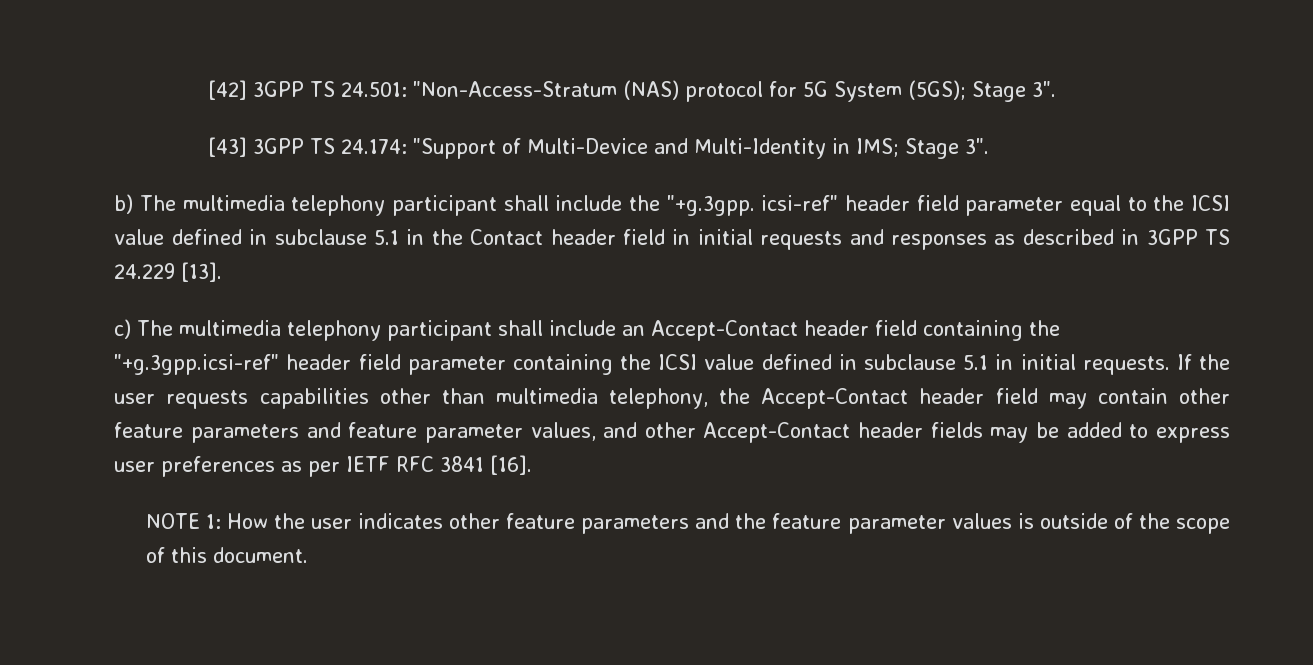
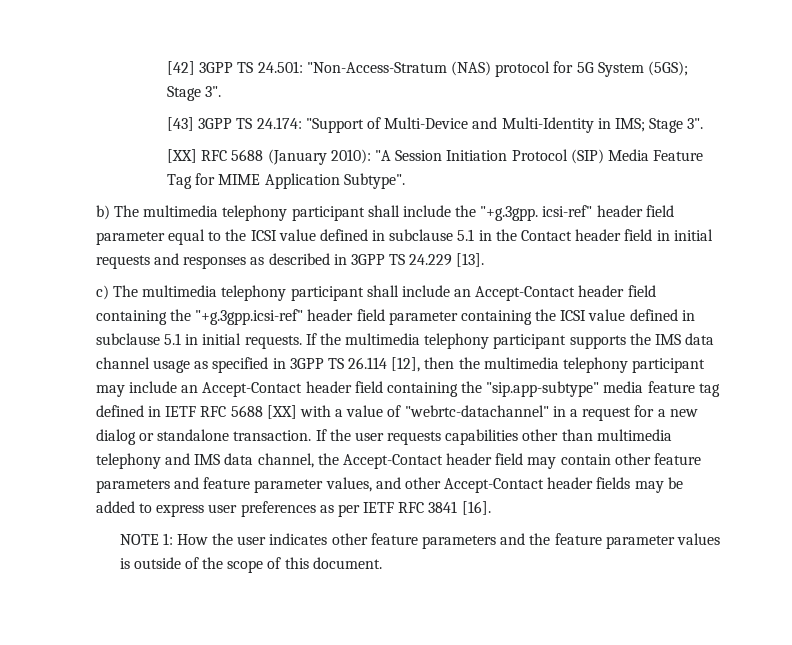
+ [XX] RFC 5688 (January 2010): "A Session Initiation Protocol (SIP) Media Feature Tag for MIME Application Subtype".
- If the user requests capabilities other than multimedia telephony, the Accept-Contact header field may contain other feature parameters and feature parameter values, and other Accept-Contact header fields may be added to express user preferences as per IETF RFC 3841 [16].
+ If the multimedia telephony participant supports the IMS data channel usage as specified in 3GPP TS 26.114 [12], then the multimedia telephony participant may include an Accept-Contact header field containing the "sip.app-subtype" media feature tag defined in IETF RFC 5688 [XX] with a value of "webrtc-datachannel" in a request for a new dialog or standalone transaction. If the user requests capabilities other than multimedia telephony and IMS data channel, the Accept-Contact header field may contain other feature parameters and feature parameter values, and other Accept-Contact header fields may be added to express user preferences as per IETF RFC 3841 [16].

